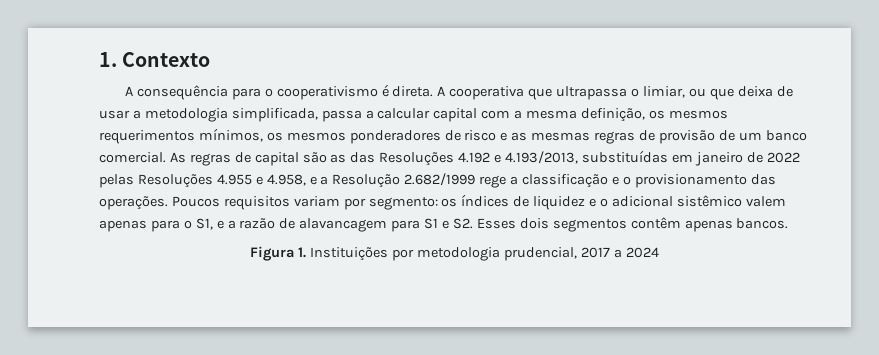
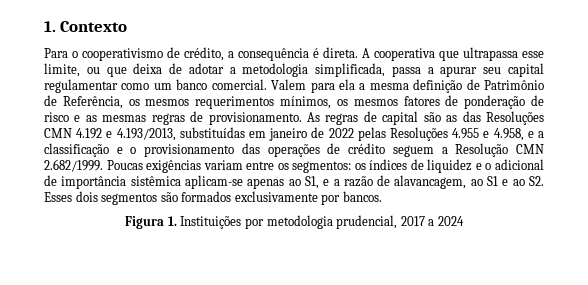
- A consequência para o cooperativismo é direta.
+ Para o cooperativismo de crédito, a consequência é direta.
- A cooperativa que ultrapassa o limiar, ou que deixa de usar a metodologia simplificada, passa a calcular capital com a mesma definição, os mesmos requerimentos mínimos, os mesmos ponderadores de risco e as mesmas regras de provisão de um banco comercial.
+ A cooperativa que ultrapassa esse limite, ou que deixa de adotar a metodologia simplificada, passa a apurar seu capital regulamentar como um banco comercial. Valem para ela a mesma definição de Patrimônio de Referência, os mesmos requerimentos mínimos, os mesmos fatores de ponderação de risco e as mesmas regras de provisionamento.
- As regras de capital são as das Resoluções 4.192 e 4.193/2013, substituídas em janeiro de 2022 pelas Resoluções 4.955 e 4.958, e a Resolução 2.682/1999 rege a classificação e o provisionamento das operações. Poucos requisitos variam por segmento: os índices de liquidez e o adicional sistêmico valem apenas para o S1, e a razão de alavancagem para S1 e S2. Esses dois segmentos contêm apenas bancos.
+ As regras de capital são as das Resoluções CMN 4.192 e 4.193/2013, substituídas em janeiro de 2022 pelas Resoluções 4.955 e 4.958, e a classificação e o provisionamento das operações de crédito seguem a Resolução CMN 2.682/1999. Poucas exigências variam entre os segmentos: os índices de liquidez e o adicional de importância sistêmica aplicam-se apenas ao S1, e a razão de alavancagem, ao S1 e ao S2. Esses dois segmentos são formados exclusivamente por bancos.

